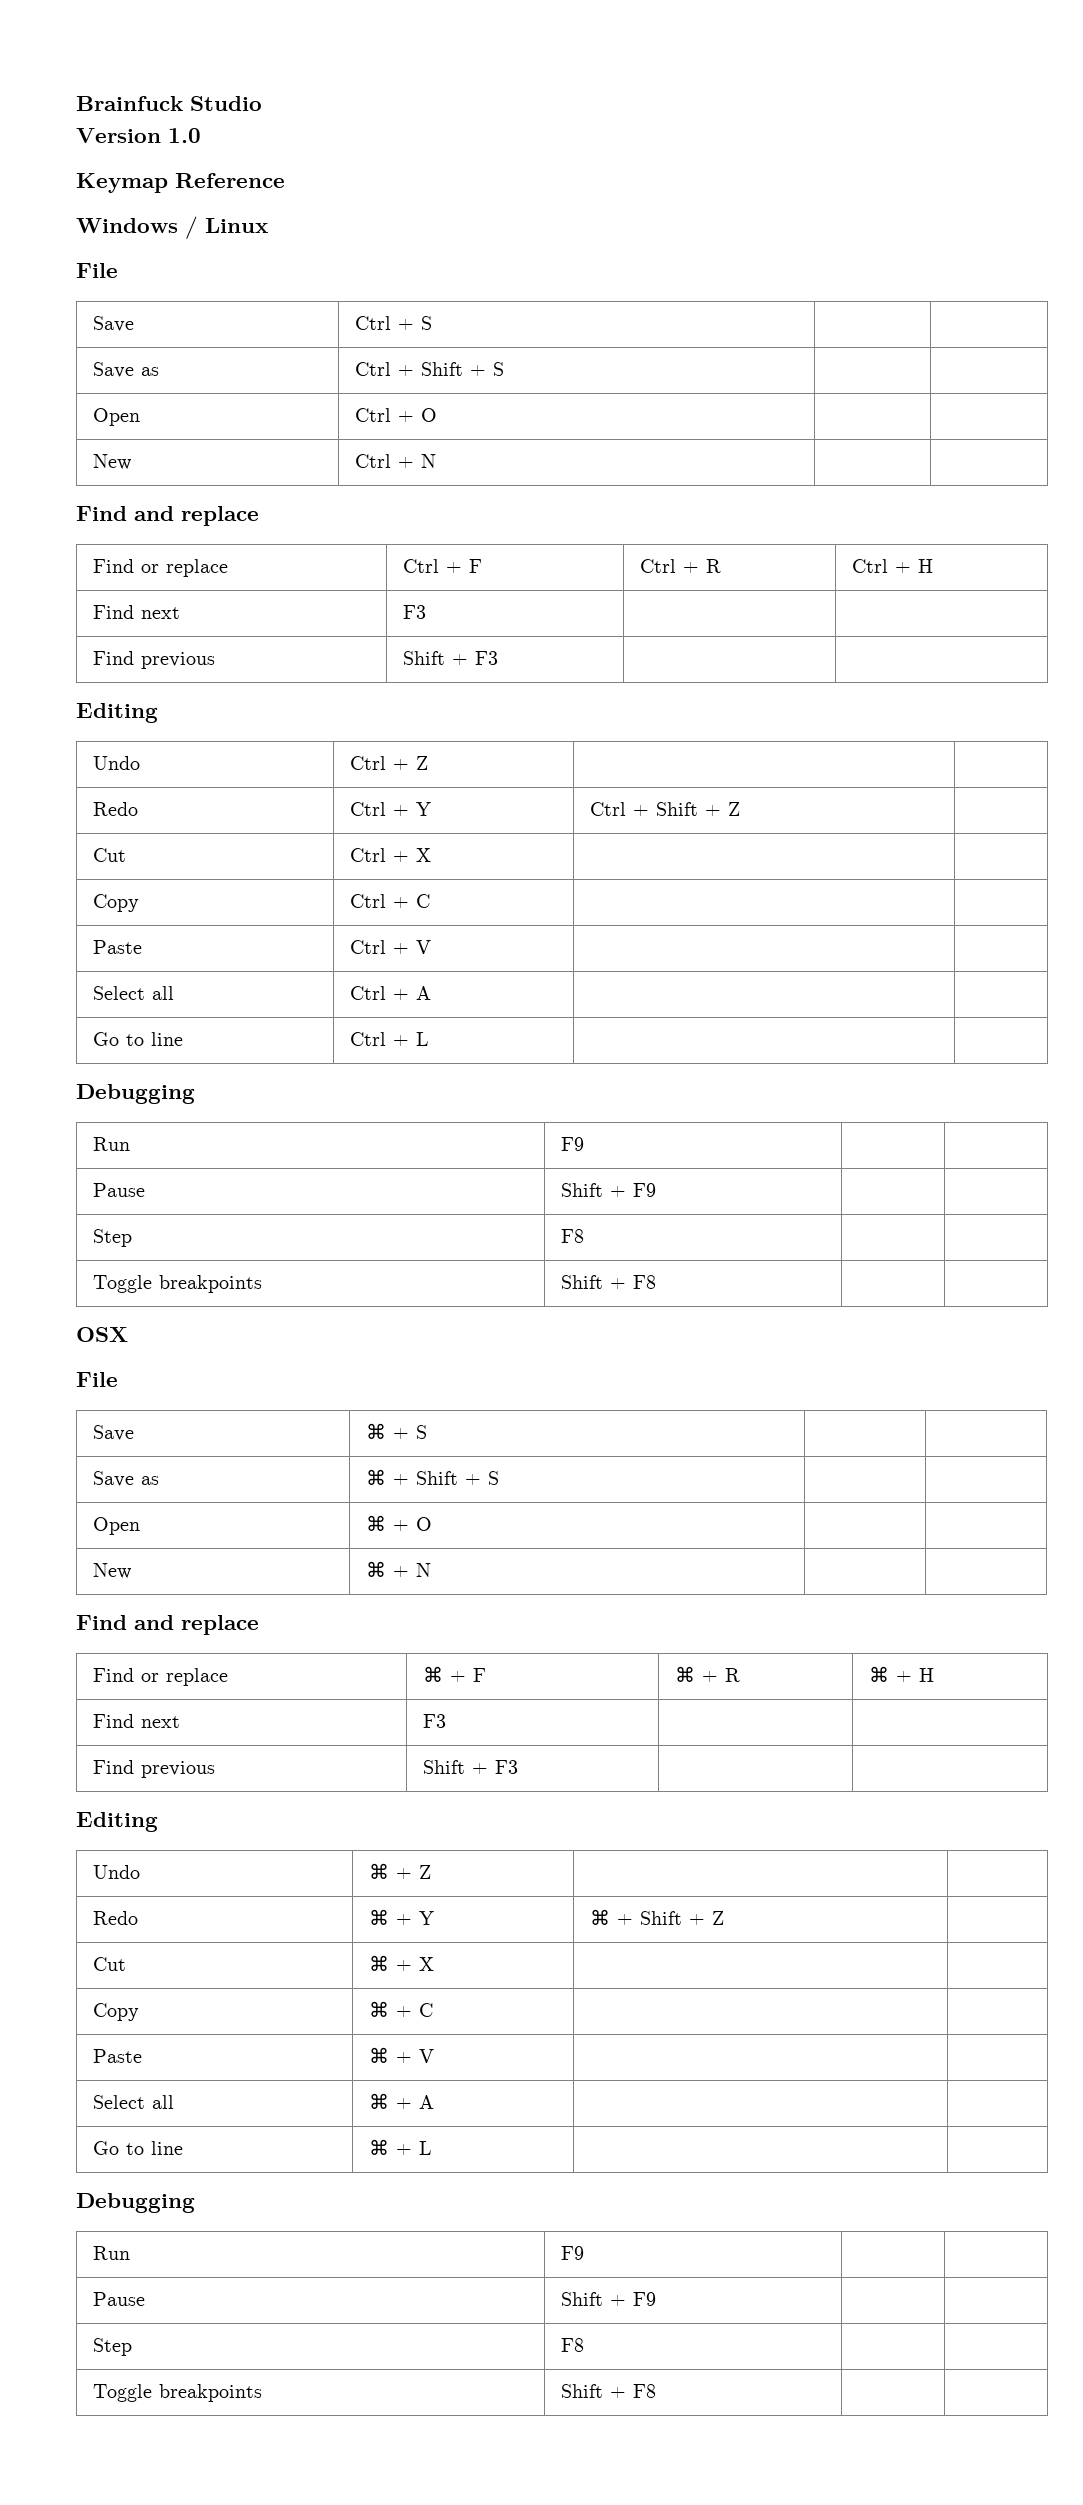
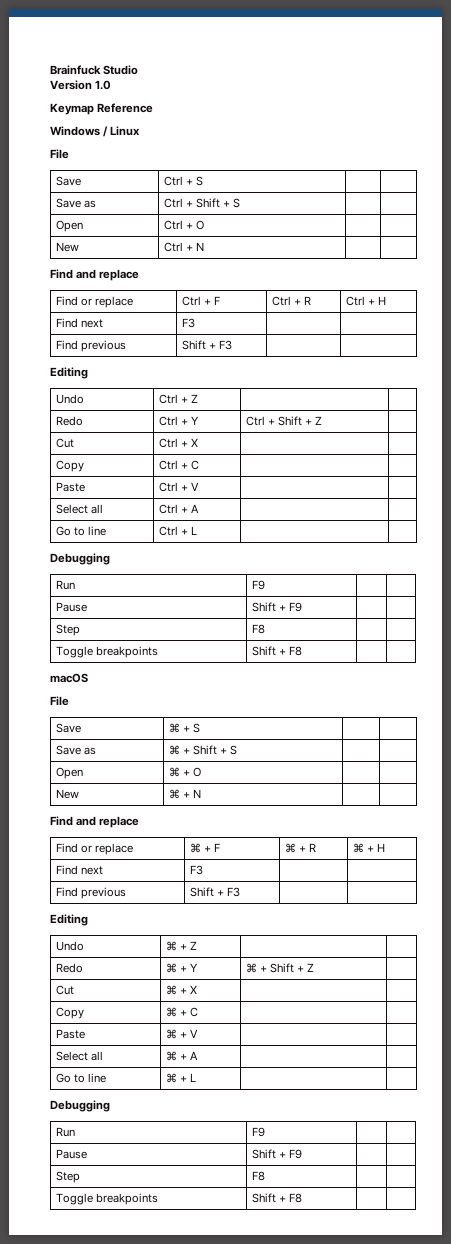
- OSX
+ macOS

